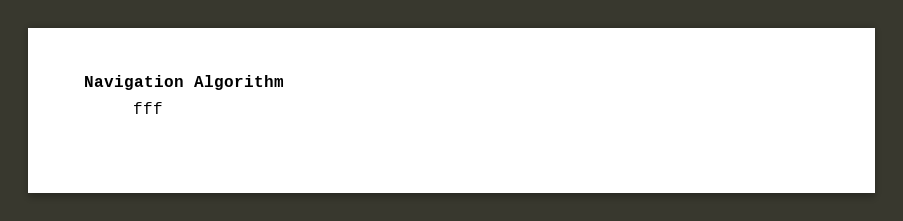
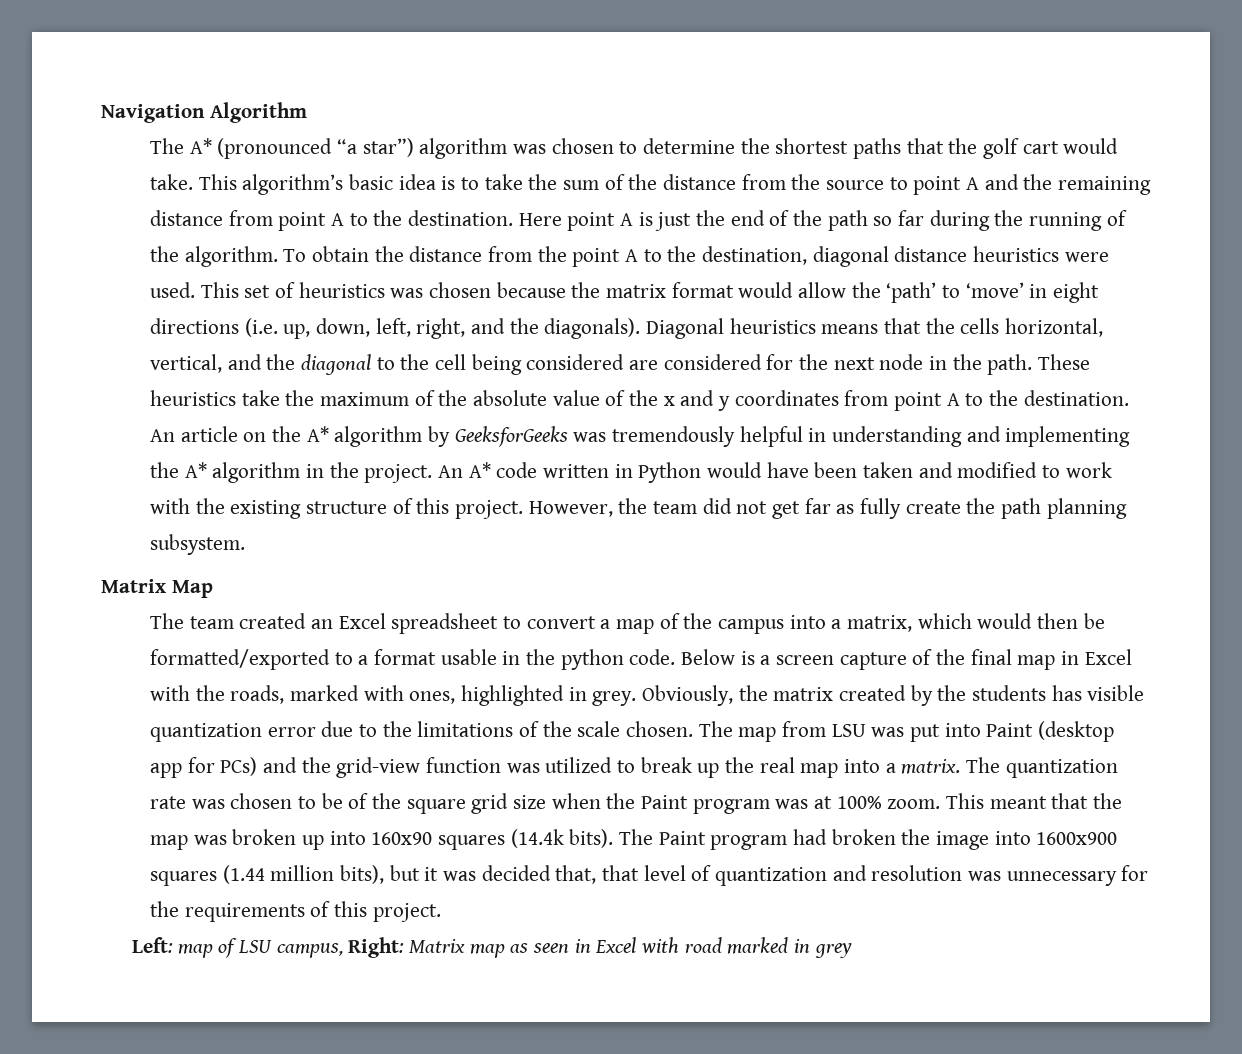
- fff
+ The A* (pronounced “a star”) algorithm was chosen to determine the shortest paths that the golf cart would take. This algorithm’s basic idea is to take the sum of the distance from the source to point A and the remaining distance from point A to the destination. Here point A is just the end of the path so far during the running of the algorithm. To obtain the distance from the point A to the destination, diagonal distance heuristics were used. This set of heuristics was chosen because the matrix format would allow the ‘path’ to ‘move’ in eight directions (i.e. up, down, left, right, and the diagonals). Diagonal heuristics means that the cells horizontal, vertical, and the diagonal to the cell being considered are considered for the next node in the path. These heuristics take the maximum of the absolute value of the x and y coordinates from point A to the destination. An article on the A* algorithm by GeeksforGeeks was tremendously helpful in understanding and implementing the A* algorithm in the project. An A* code written in Python would have been taken and modified to work with the existing structure of this project. However, the team did not get far as fully create the path planning subsystem.
+ Matrix Map
+ The team created an Excel spreadsheet to convert a map of the campus into a matrix, which would then be formatted/exported to a format usable in the python code. Below is a screen capture of the final map in Excel with the roads, marked with ones, highlighted in grey. Obviously, the matrix created by the students has visible quantization error due to the limitations of the scale chosen. The map from LSU was put into Paint (desktop app for PCs) and the grid-view function was utilized to break up the real map into a matrix. The quantization rate was chosen to be of the square grid size when the Paint program was at 100% zoom. This meant that the map was broken up into 160x90 squares (14.4k bits). The Paint program had broken the image into 1600x900 squares (1.44 million bits), but it was decided that, that level of quantization and resolution was unnecessary for the requirements of this project.
+ Left: map of LSU campus, Right: Matrix map as seen in Excel with road marked in grey

